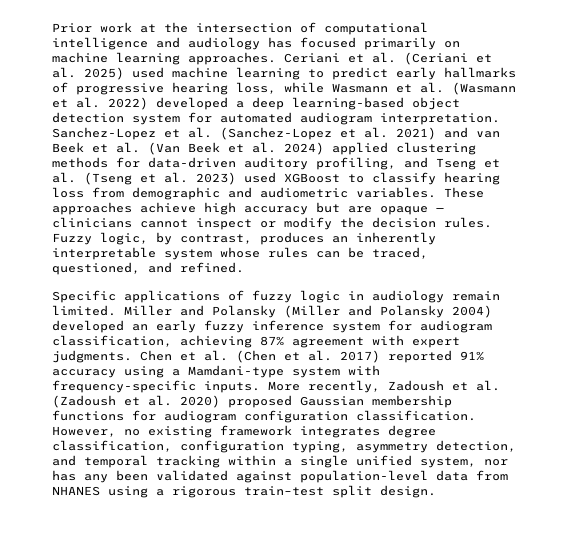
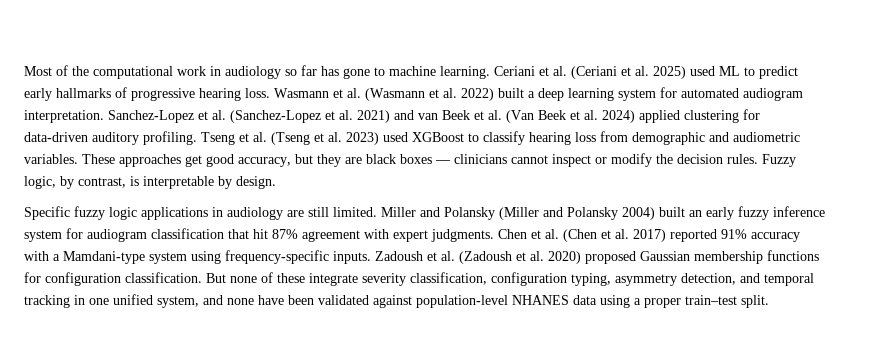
- Prior work at the intersection of computational intelligence and audiology has focused primarily on machine learning approaches.
+ Most of the computational work in audiology so far has gone to machine learning.
- Ceriani et al. (Ceriani et al. 2025) used machine learning to predict early hallmarks of progressive hearing loss, while Wasmann et al. (Wasmann et al. 2022) developed a deep learning-based object detection system for automated audiogram interpretation.
+ Ceriani et al. (Ceriani et al. 2025) used ML to predict early hallmarks of progressive hearing loss. Wasmann et al. (Wasmann et al. 2022) built a deep learning system for automated audiogram interpretation.
- Sanchez-Lopez et al. (Sanchez-Lopez et al. 2021) and van Beek et al. (Van Beek et al. 2024) applied clustering methods for data-driven auditory profiling, and Tseng et al. (Tseng et al. 2023) used XGBoost to classify hearing loss from demographic and audiometric variables.
+ Sanchez-Lopez et al. (Sanchez-Lopez et al. 2021) and van Beek et al. (Van Beek et al. 2024) applied clustering for data-driven auditory profiling. Tseng et al. (Tseng et al. 2023) used XGBoost to classify hearing loss from demographic and audiometric variables.
- These approaches achieve high accuracy but are opaque — clinicians cannot inspect or modify the decision rules.
+ These approaches get good accuracy, but they are black boxes — clinicians cannot inspect or modify the decision rules.
- Fuzzy logic, by contrast, produces an inherently interpretable system whose rules can be traced, questioned, and refined.
+ Fuzzy logic, by contrast, is interpretable by design.
- Specific applications of fuzzy logic in audiology remain limited.
+ Specific fuzzy logic applications in audiology are still limited.
- Miller and Polansky (Miller and Polansky 2004) developed an early fuzzy inference system for audiogram classification, achieving 87% agreement with expert judgments.
+ Miller and Polansky (Miller and Polansky 2004) built an early fuzzy inference system for audiogram classification that hit 87% agreement with expert judgments.
- Chen et al. (Chen et al. 2017) reported 91% accuracy using a Mamdani-type system with frequency-specific inputs.
+ Chen et al. (Chen et al. 2017) reported 91% accuracy with a Mamdani-type system using frequency-specific inputs.
- More recently, Zadoush et al. (Zadoush et al. 2020) proposed Gaussian membership functions for audiogram configuration classification.
+ Zadoush et al. (Zadoush et al. 2020) proposed Gaussian membership functions for configuration classification.
- However, no existing framework integrates degree classification, configuration typing, asymmetry detection, and temporal tracking within a single unified system, nor has any been validated against population-level data from NHANES using a rigorous train–test split design.
+ But none of these integrate severity classification, configuration typing, asymmetry detection, and temporal tracking in one unified system, and none have been validated against population-level NHANES data using a proper train–test split.

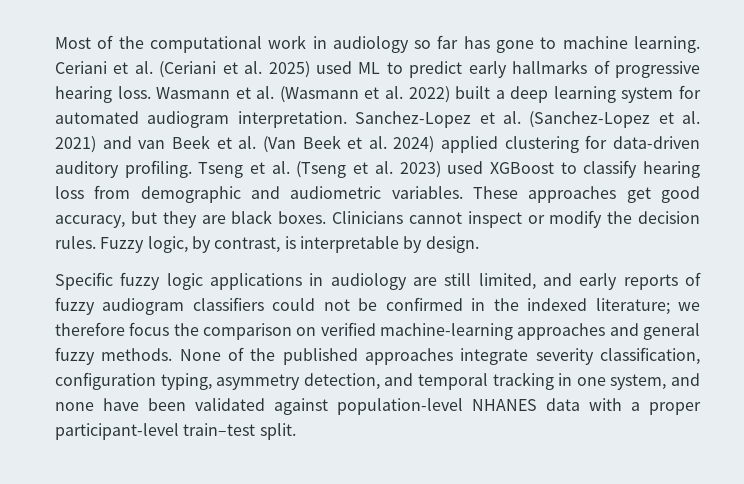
- These approaches get good accuracy, but they are black boxes — clinicians cannot inspect or modify the decision rules.
+ These approaches get good accuracy, but they are black boxes. Clinicians cannot inspect or modify the decision rules.
- Specific fuzzy logic applications in audiology are still limited. Miller and Polansky (Miller and Polansky 2004) built an early fuzzy inference system for audiogram classification that hit 87% agreement with expert judgments. Chen et al. (Chen et al. 2017) reported 91% accuracy with a Mamdani-type system using frequency-specific inputs. Zadoush et al. (Zadoush et al. 2020) proposed Gaussian membership functions for configuration classification. But none of these integrate severity classification, configuration typing, asymmetry detection, and temporal tracking in one unified system, and none have been validated against population-level NHANES data using a proper train–test split.
+ Specific fuzzy logic applications in audiology are still limited, and early reports of fuzzy audiogram classifiers could not be confirmed in the indexed literature; we therefore focus the comparison on verified machine-learning approaches and general fuzzy methods. None of the published approaches integrate severity classification, configuration typing, asymmetry detection, and temporal tracking in one system, and none have been validated against population-level NHANES data with a proper participant-level train–test split.

